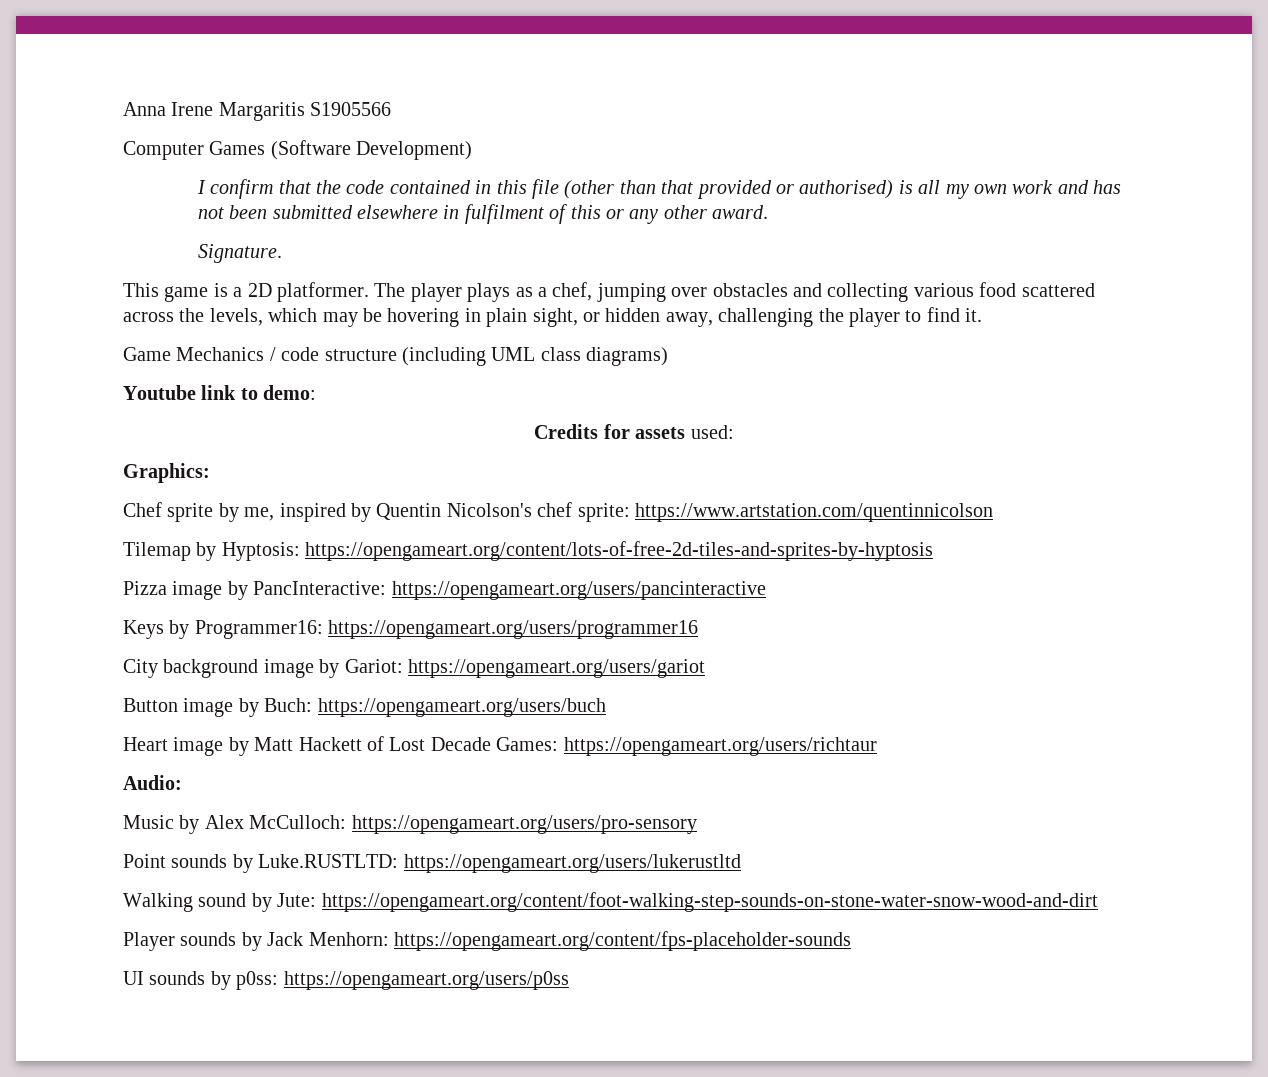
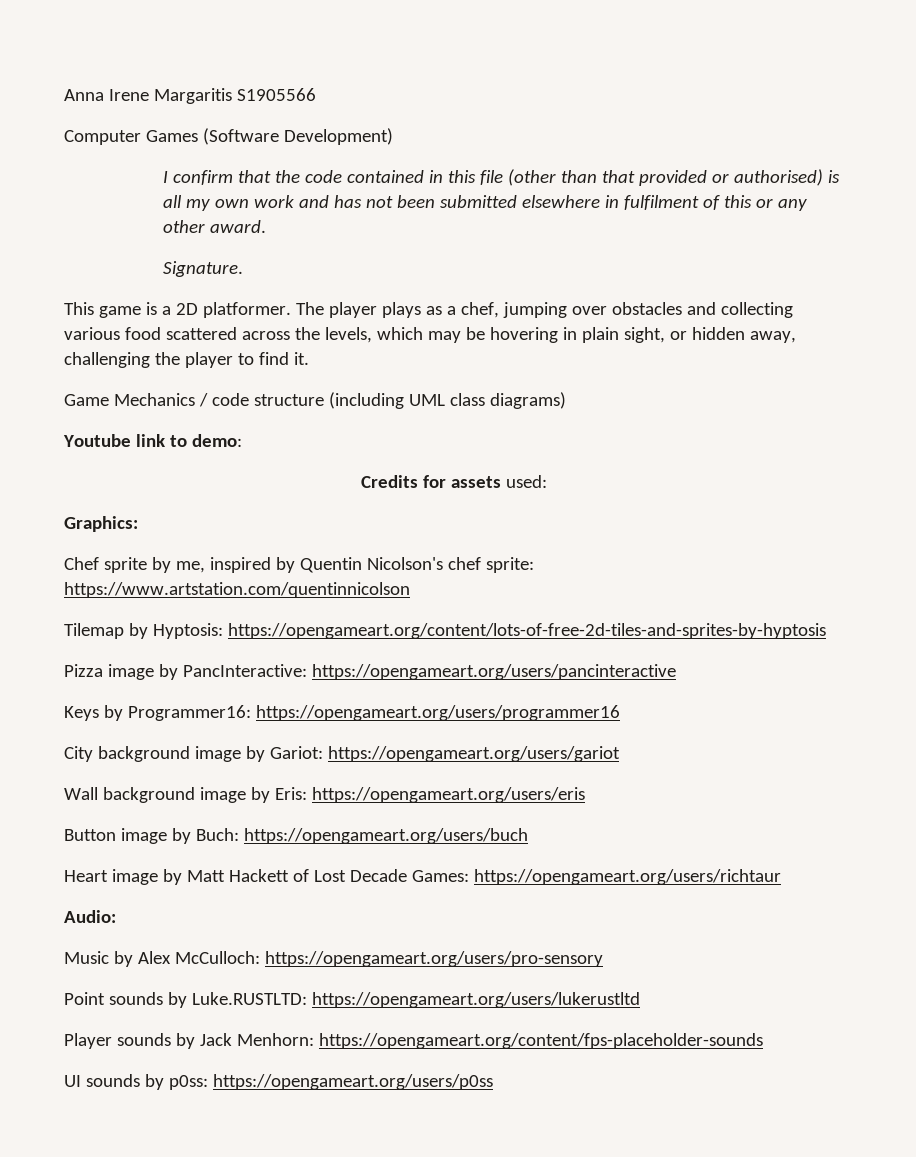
+ Wall background image by Eris: https://opengameart.org/users/eris
- Walking sound by Jute: https://opengameart.org/content/foot-walking-step-sounds-on-stone-water-snow-wood-and-dirt

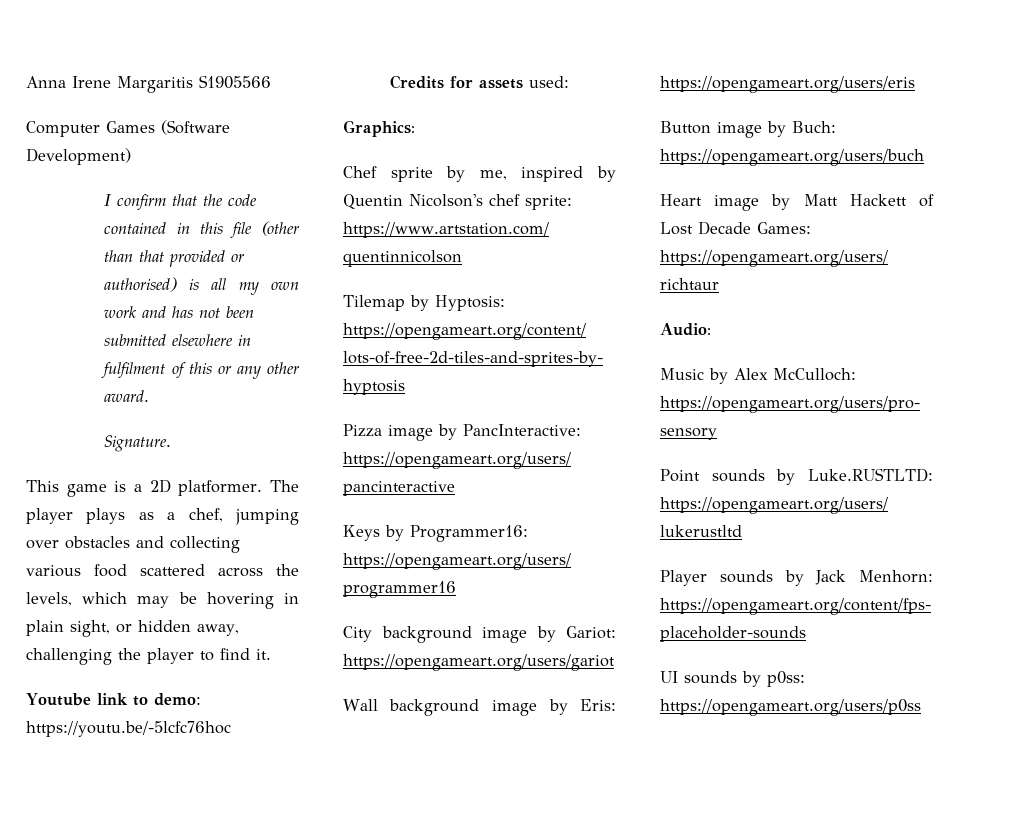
- Game Mechanics / code structure (including UML class diagrams)
- Youtube link to demo:
+ Youtube link to demo: https://youtu.be/-5lcfc76hoc

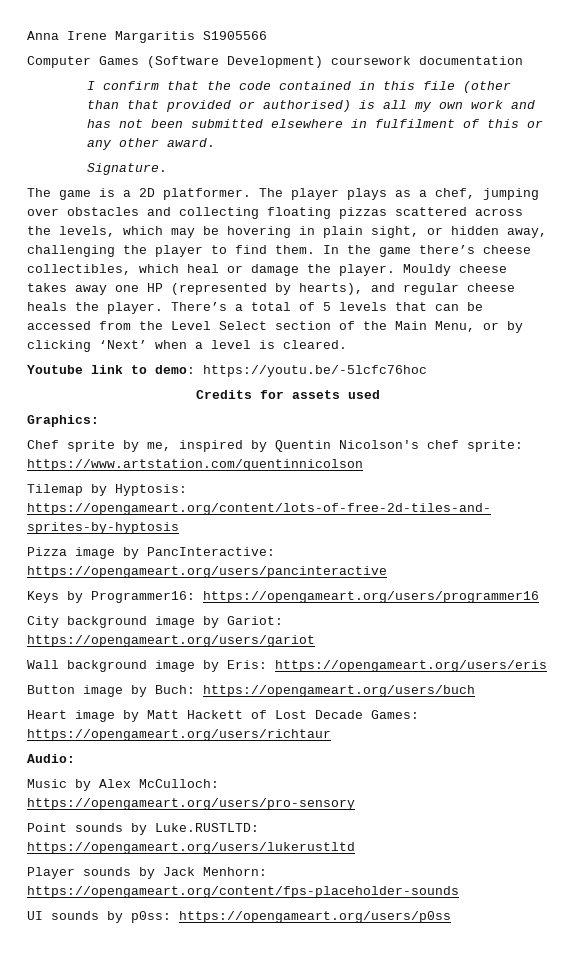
- Computer Games (Software Development)
+ Computer Games (Software Development) coursework documentation
- This game is a 2D platformer.
+ The game is a 2D platformer.
- The player plays as a chef, jumping over obstacles and collecting various food scattered across the levels, which may be hovering in plain sight, or hidden away, challenging the player to find it.
+ The player plays as a chef, jumping over obstacles and collecting floating pizzas scattered across the levels, which may be hovering in plain sight, or hidden away, challenging the player to find them. In the game there’s cheese collectibles, which heal or damage the player. Mouldy cheese takes away one HP (represented by hearts), and regular cheese heals the player. There’s a total of 5 levels that can be accessed from the Level Select section of the Main Menu, or by clicking ‘Next’ when a level is cleared.
- Credits for assets used:
+ Credits for assets used

